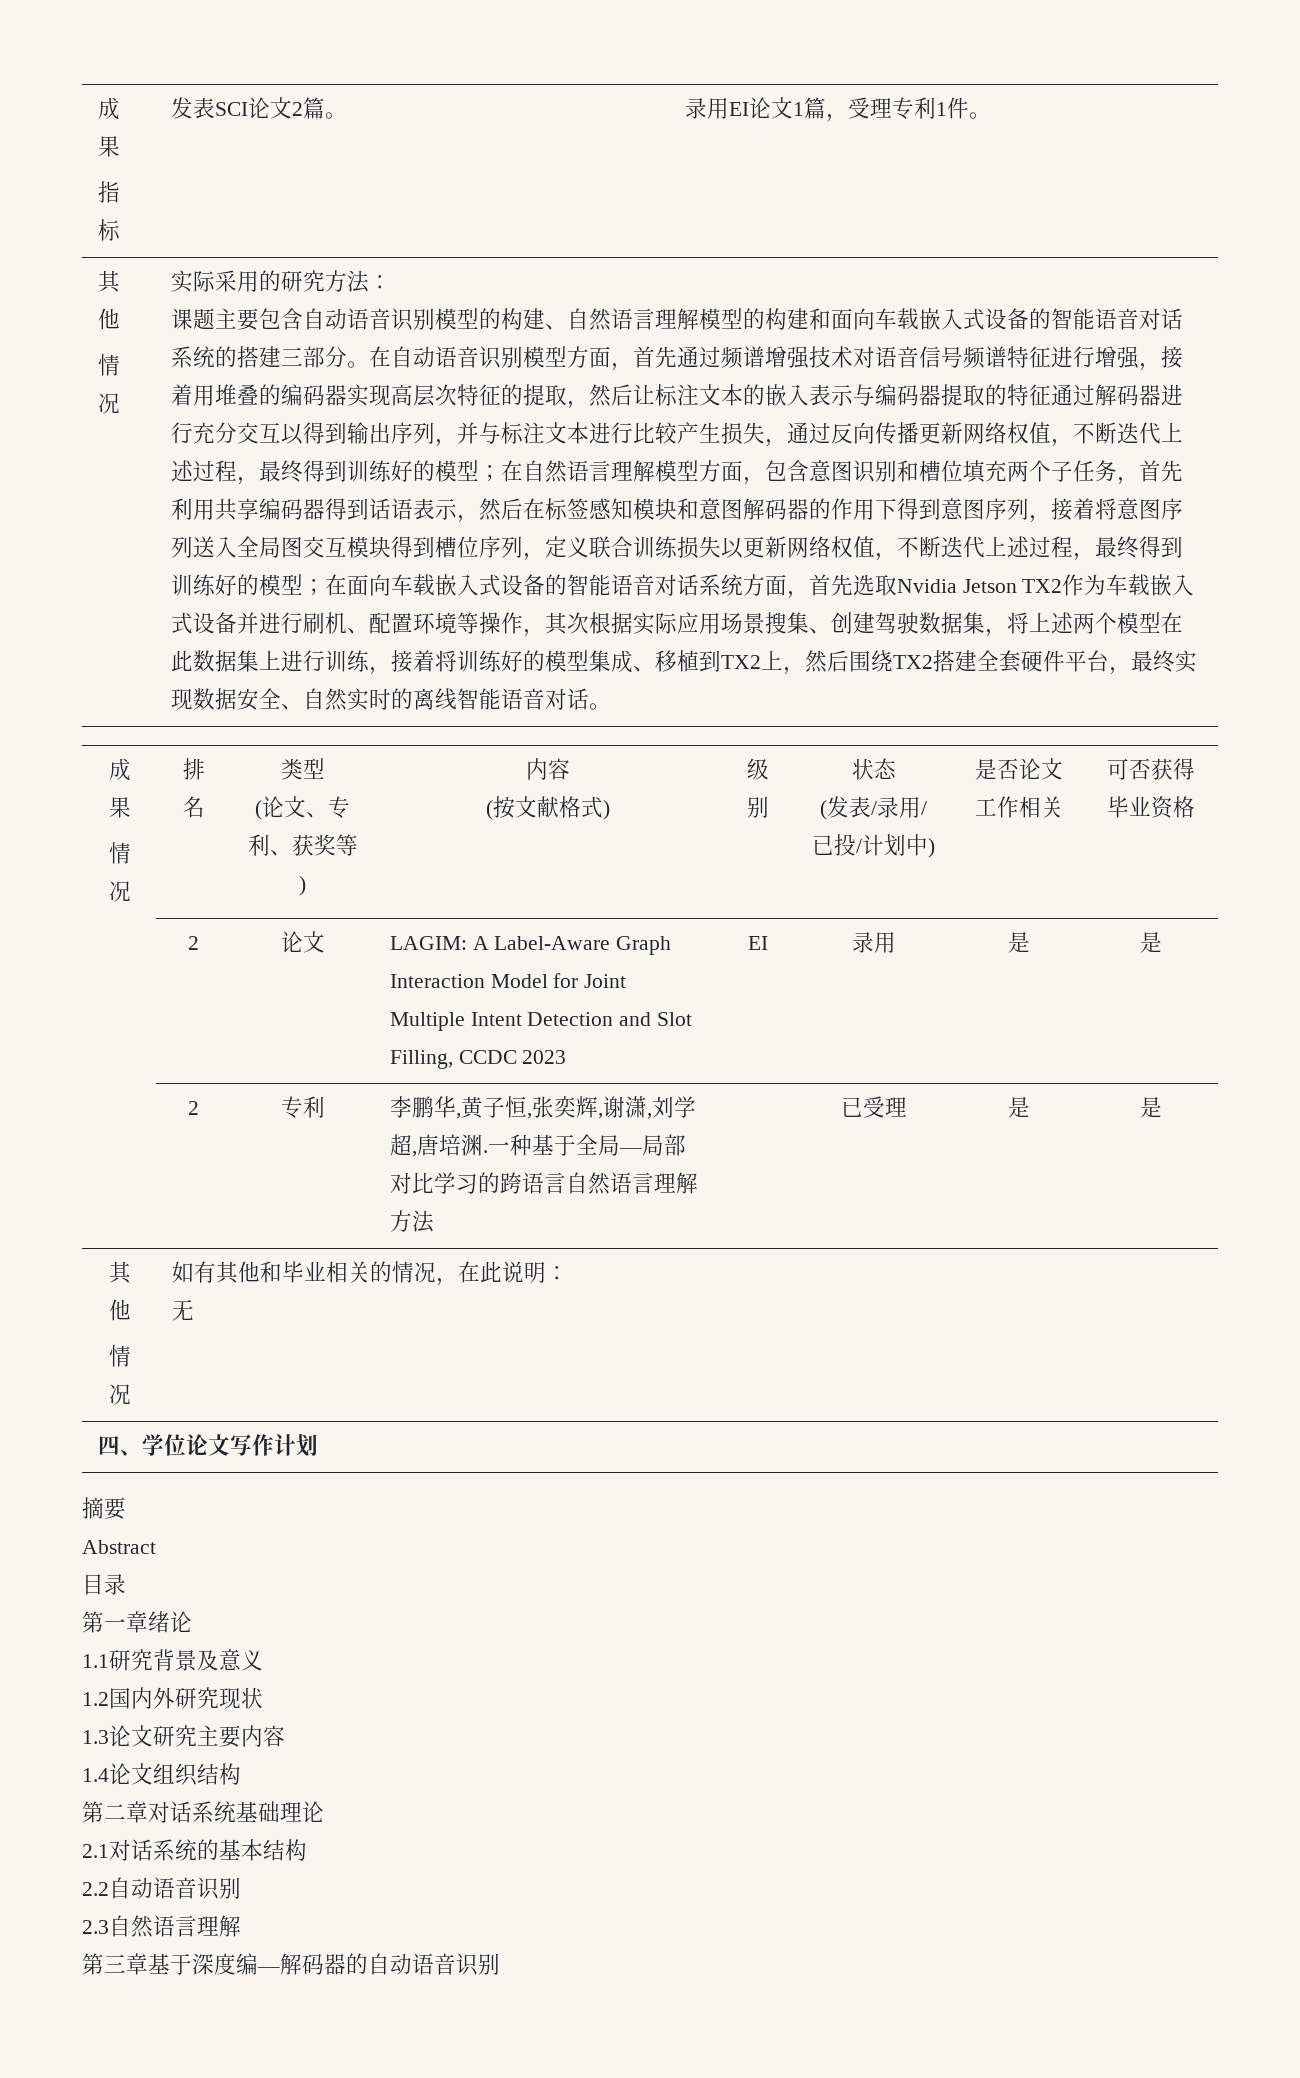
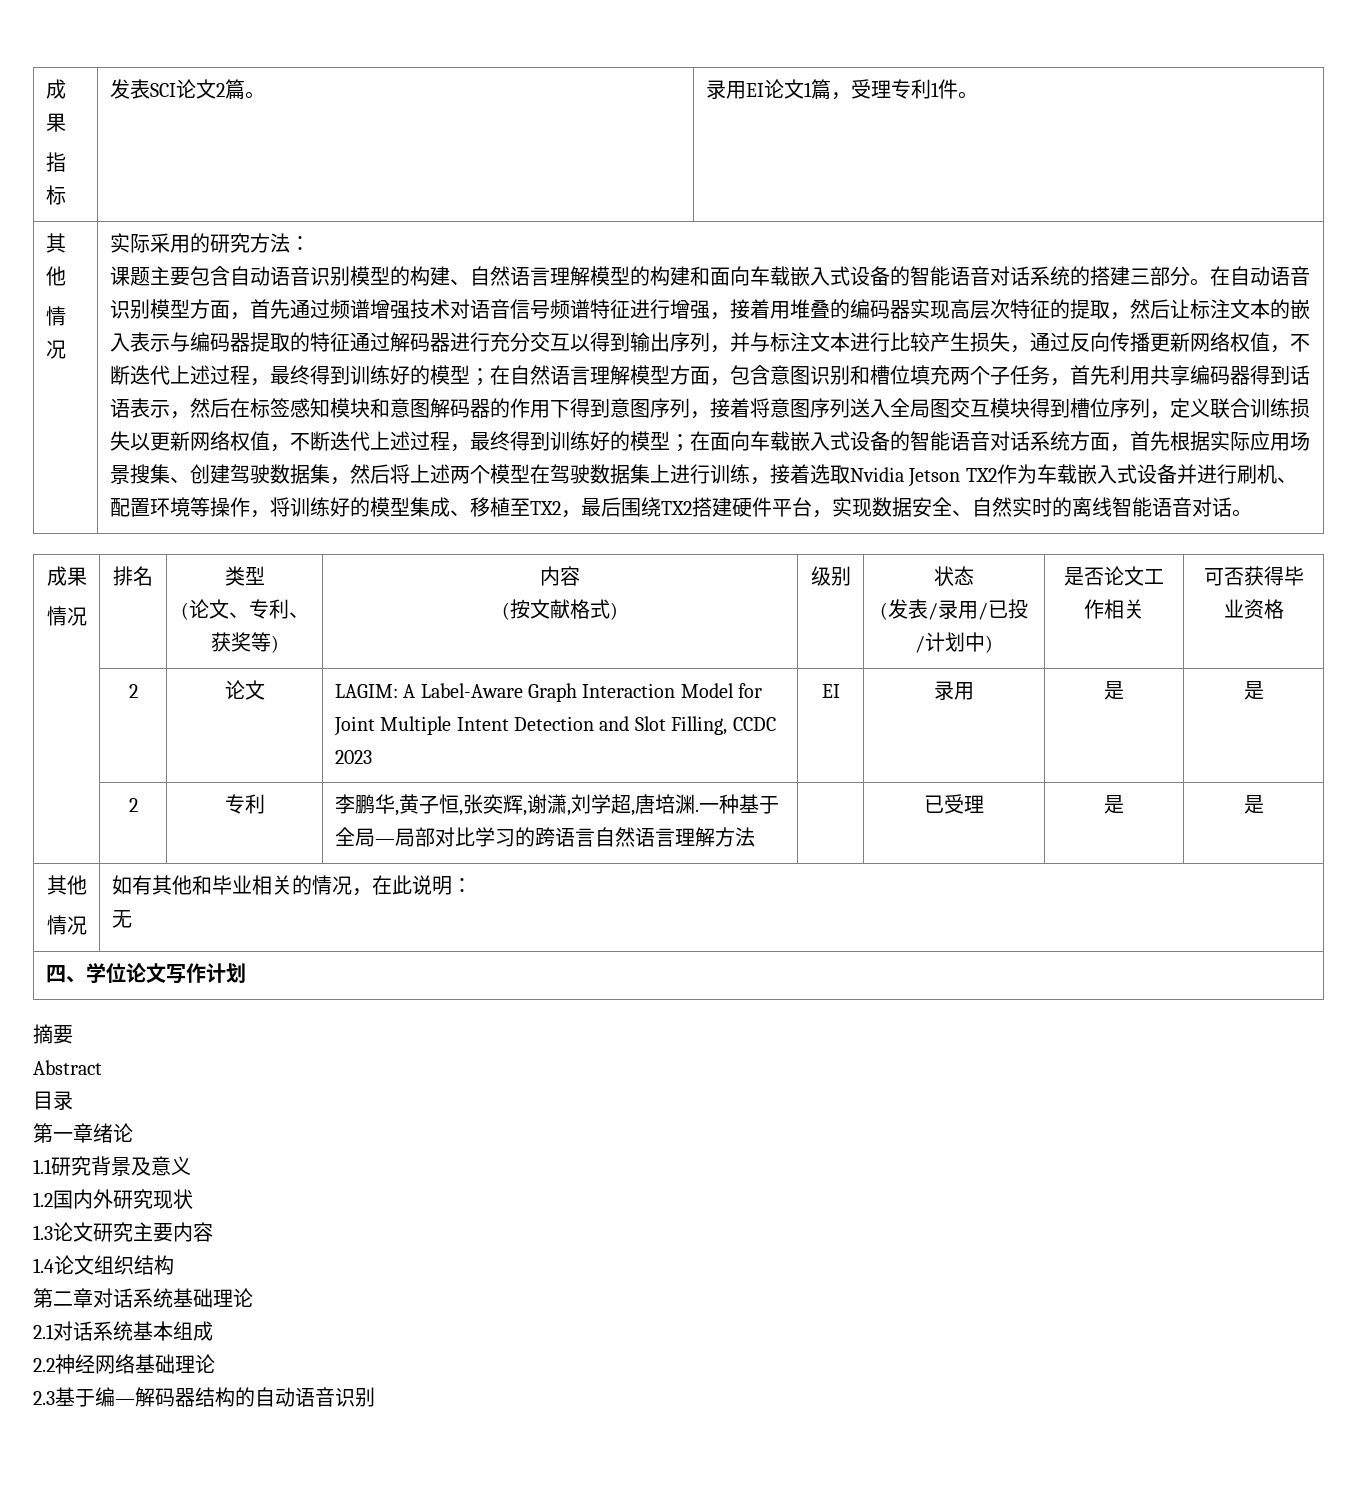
- 在面向车载嵌入式设备的智能语音对话系统方面，首先选取Nvidia Jetson TX2作为车载嵌入式设备并进行刷机、配置环境等操作，其次根据实际应用场景搜集、创建驾驶数据集，将上述两个模型在此数据集上进行训练，接着将训练好的模型集成、移植到TX2上，然后围绕TX2搭建全套硬件平台，最终实现数据安全、自然实时的离线智能语音对话。
+ 在面向车载嵌入式设备的智能语音对话系统方面，首先根据实际应用场景搜集、创建驾驶数据集，然后将上述两个模型在驾驶数据集上进行训练，接着选取Nvidia Jetson TX2作为车载嵌入式设备并进行刷机、配置环境等操作，将训练好的模型集成、移植至TX2，最后围绕TX2搭建硬件平台，实现数据安全、自然实时的离线智能语音对话。
- 2.1对话系统的基本结构
+ 2.1对话系统基本组成
- 2.2自动语音识别
- 2.3自然语言理解
- 第三章基于深度编—解码器的自动语音识别
+ 2.2神经网络基础理论
+ 2.3基于编—解码器结构的自动语音识别

